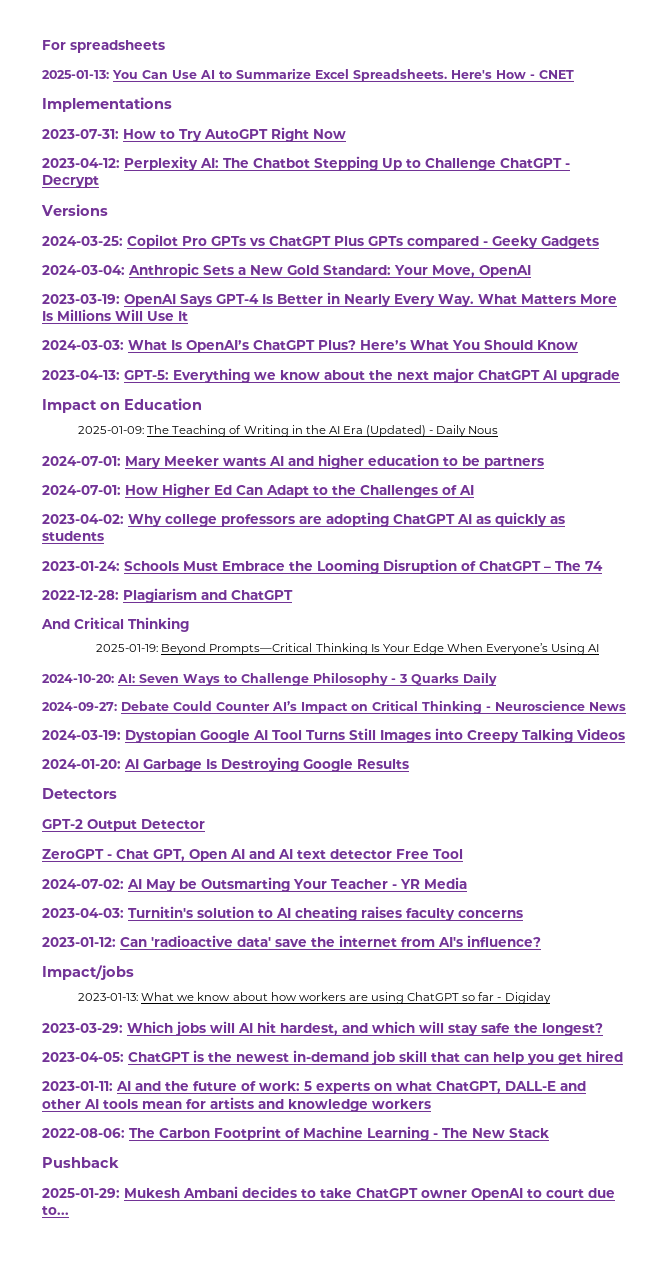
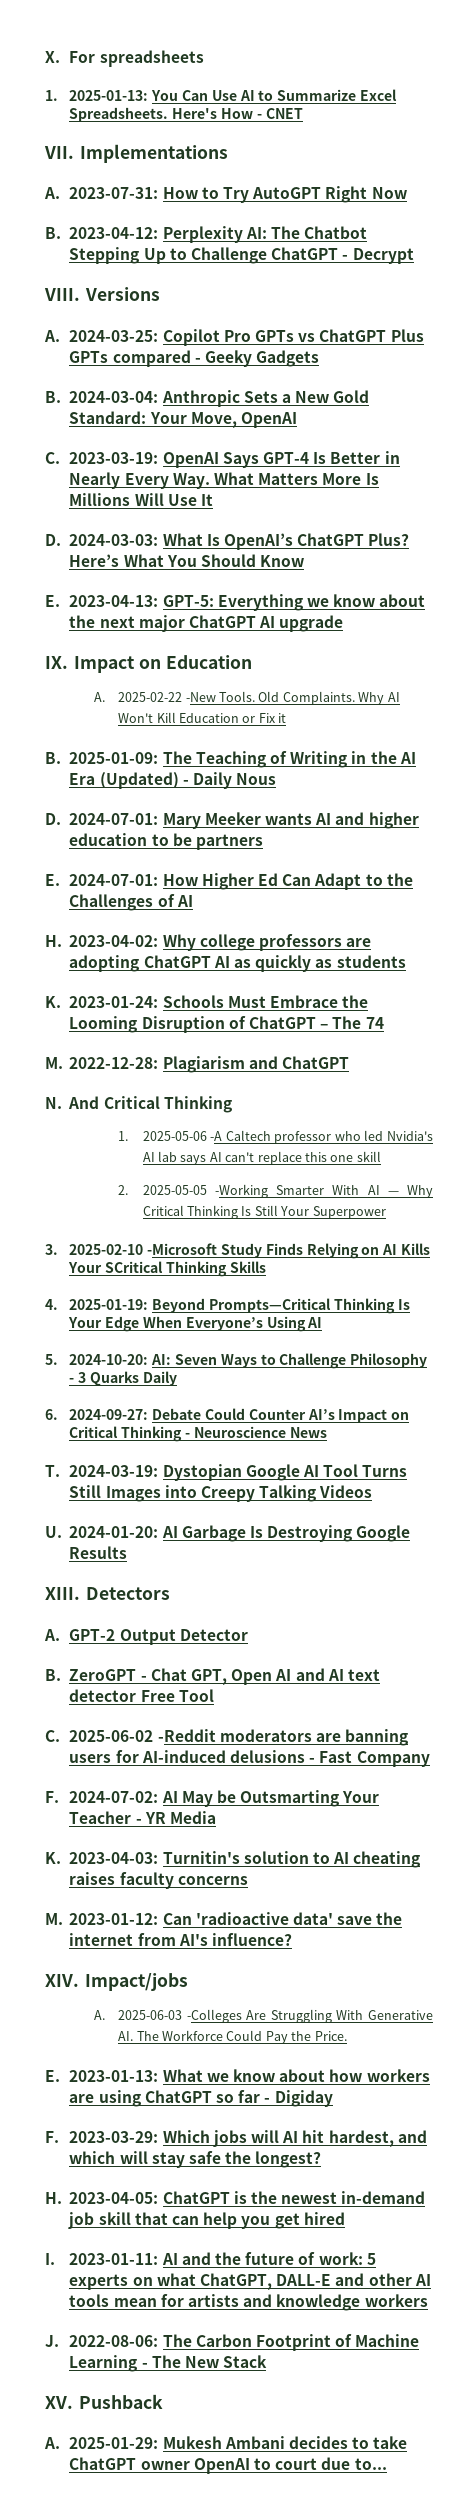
- For spreadsheets
+ X. For spreadsheets
- 2025-01-13: You Can Use AI to Summarize Excel Spreadsheets.
+ 1. 2025-01-13: You Can Use AI to Summarize Excel Spreadsheets.
- Implementations
+ VII. Implementations
- 2023-07-31: How to Try AutoGPT Right Now
+ A. 2023-07-31: How to Try AutoGPT Right Now
- 2023-04-12: Perplexity AI: The Chatbot Stepping Up to Challenge ChatGPT - Decrypt
+ B. 2023-04-12: Perplexity AI: The Chatbot Stepping Up to Challenge ChatGPT - Decrypt
+ VIII.
- 2024-03-25: Copilot Pro GPTs vs ChatGPT Plus GPTs compared - Geeky Gadgets
+ A. 2024-03-25: Copilot Pro GPTs vs ChatGPT Plus GPTs compared - Geeky Gadgets
- 2024-03-04: Anthropic Sets a New Gold Standard: Your Move, OpenAI
+ B. 2024-03-04: Anthropic Sets a New Gold Standard: Your Move, OpenAI
- 2023-03-19: OpenAI Says GPT-4 Is Better in Nearly Every Way. What Matters More Is Millions Will Use It
+ C. 2023-03-19: OpenAI Says GPT-4 Is Better in Nearly Every Way. What Matters More Is Millions Will Use It
- 2024-03-03: What Is OpenAI’s ChatGPT Plus?
+ D. 2024-03-03: What Is OpenAI’s ChatGPT Plus?
- 2023-04-13: GPT-5: Everything we know about the next major ChatGPT AI upgrade
+ E. 2023-04-13: GPT-5: Everything we know about the next major ChatGPT AI upgrade
- Impact on Education
+ IX. Impact on Education
- 2025-01-09: The Teaching of Writing in the AI Era (Updated) - Daily Nous
+ A. 2025-02-22 -New Tools. Old Complaints. Why AI Won't Kill Education or Fix it
+ B. 2025-01-09: The Teaching of Writing in the AI Era (Updated) - Daily Nous
- 2024-07-01: Mary Meeker wants AI and higher education to be partners
+ D. 2024-07-01: Mary Meeker wants AI and higher education to be partners
- 2024-07-01: How Higher Ed Can Adapt to the Challenges of AI
+ E. 2024-07-01: How Higher Ed Can Adapt to the Challenges of AI
- 2023-04-02: Why college professors are adopting ChatGPT AI as quickly as students
+ H. 2023-04-02: Why college professors are adopting ChatGPT AI as quickly as students
- 2023-01-24: Schools Must Embrace the Looming Disruption of ChatGPT – The 74
+ K. 2023-01-24: Schools Must Embrace the Looming Disruption of ChatGPT – The 74
- 2022-12-28: Plagiarism and ChatGPT
+ M. 2022-12-28: Plagiarism and ChatGPT
- And Critical Thinking
+ N. And Critical Thinking
- 2025-01-19: Beyond Prompts—Critical Thinking Is Your Edge When Everyone’s Using AI
+ 1. 2025-05-06 -A Caltech professor who led Nvidia's AI lab says AI can't replace this one skill
+ 2. 2025-05-05 -Working Smarter With AI — Why Critical Thinking Is Still Your Superpower
+ 3. 2025-02-10 -Microsoft Study Finds Relying on AI Kills Your SCritical Thinking Skills
+ 4. 2025-01-19: Beyond Prompts—Critical Thinking Is Your Edge When Everyone’s Using AI
- 2024-10-20: AI: Seven Ways to Challenge Philosophy - 3 Quarks Daily
+ 5. 2024-10-20: AI: Seven Ways to Challenge Philosophy - 3 Quarks Daily
- 2024-09-27: Debate Could Counter AI’s Impact on Critical Thinking - Neuroscience News
+ 6. 2024-09-27: Debate Could Counter AI’s Impact on Critical Thinking - Neuroscience News
- 2024-03-19: Dystopian Google AI Tool Turns Still Images into Creepy Talking Videos
+ T. 2024-03-19: Dystopian Google AI Tool Turns Still Images into Creepy Talking Videos
- 2024-01-20: AI Garbage Is Destroying Google Results
+ U. 2024-01-20: AI Garbage Is Destroying Google Results
+ XIII.
- GPT-2 Output Detector
+ A. GPT-2 Output Detector
- ZeroGPT - Chat GPT, Open AI and AI text detector Free Tool
+ B. ZeroGPT - Chat GPT, Open AI and AI text detector Free Tool
- 2024-07-02: AI May be Outsmarting Your Teacher - YR Media
+ C. 2025-06-02 -Reddit moderators are banning users for AI-induced delusions - Fast Company
+ F. 2024-07-02: AI May be Outsmarting Your Teacher - YR Media
- 2023-04-03: Turnitin's solution to AI cheating raises faculty concerns
+ K. 2023-04-03: Turnitin's solution to AI cheating raises faculty concerns
- 2023-01-12: Can 'radioactive data' save the internet from AI's influence?
+ M. 2023-01-12: Can 'radioactive data' save the internet from AI's influence?
- Impact/jobs
+ XIV. Impact/jobs
- 2023-01-13: What we know about how workers are using ChatGPT so far - Digiday
+ A. 2025-06-03 -Colleges Are Struggling With Generative AI. The Workforce Could Pay the Price.
+ E. 2023-01-13: What we know about how workers are using ChatGPT so far - Digiday
- 2023-03-29: Which jobs will AI hit hardest, and which will stay safe the longest?
+ F. 2023-03-29: Which jobs will AI hit hardest, and which will stay safe the longest?
- 2023-04-05: ChatGPT is the newest in-demand job skill that can help you get hired
+ H. 2023-04-05: ChatGPT is the newest in-demand job skill that can help you get hired
- 2023-01-11: AI and the future of work: 5 experts on what ChatGPT, DALL-E and other AI tools mean for artists and knowledge workers
+ I. 2023-01-11: AI and the future of work: 5 experts on what ChatGPT, DALL-E and other AI tools mean for artists and knowledge workers
- 2022-08-06: The Carbon Footprint of Machine Learning - The New Stack
+ J. 2022-08-06: The Carbon Footprint of Machine Learning - The New Stack
- Pushback
+ XV. Pushback
- 2025-01-29: Mukesh Ambani decides to take ChatGPT owner OpenAI to court due to...
+ A. 2025-01-29: Mukesh Ambani decides to take ChatGPT owner OpenAI to court due to...

